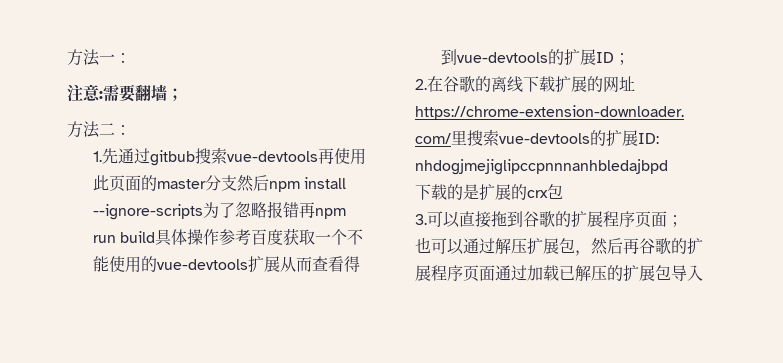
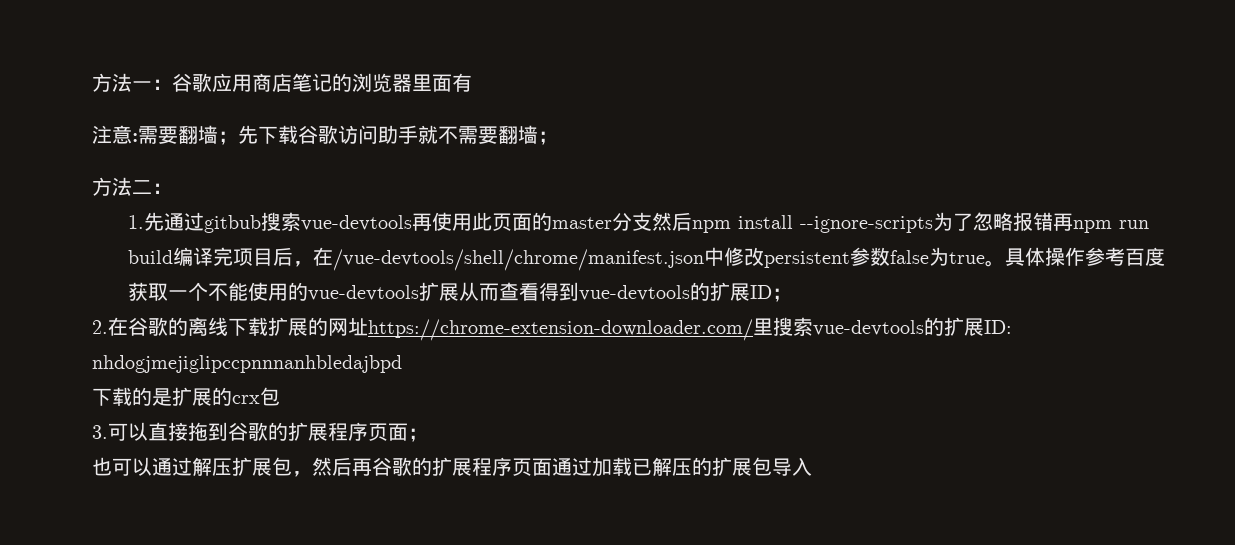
- 方法一：
+ 方法一：谷歌应用商店笔记的浏览器里面有
- 注意:需要翻墙；
+ 注意:需要翻墙；先下载谷歌访问助手就不需要翻墙；
- 1.先通过gitbub搜索vue-devtools再使用此页面的master分支然后npm install --ignore-scripts为了忽略报错再npm run build具体操作参考百度获取一个不能使用的vue-devtools扩展从而查看得到vue-devtools的扩展ID；
+ 1.先通过gitbub搜索vue-devtools再使用此页面的master分支然后npm install --ignore-scripts为了忽略报错再npm run build编译完项目后，在/vue-devtools/shell/chrome/manifest.json中修改persistent参数false为true。具体操作参考百度获取一个不能使用的vue-devtools扩展从而查看得到vue-devtools的扩展ID；

